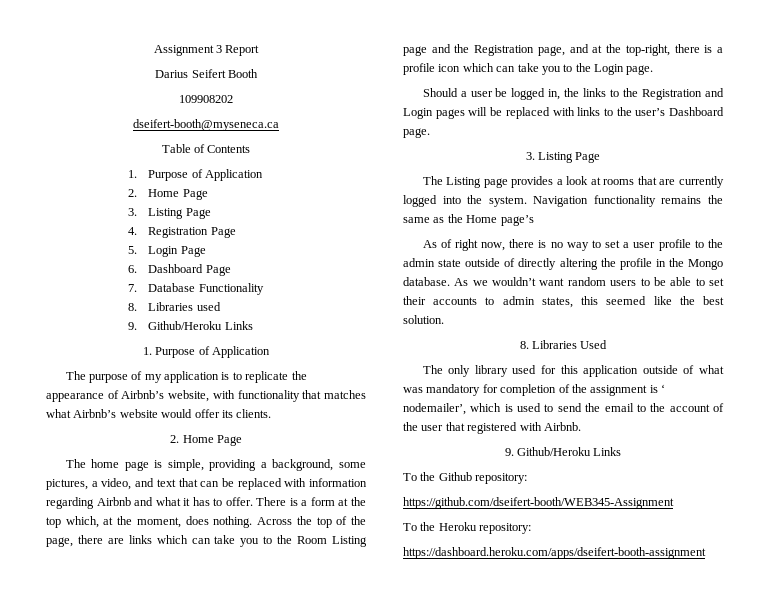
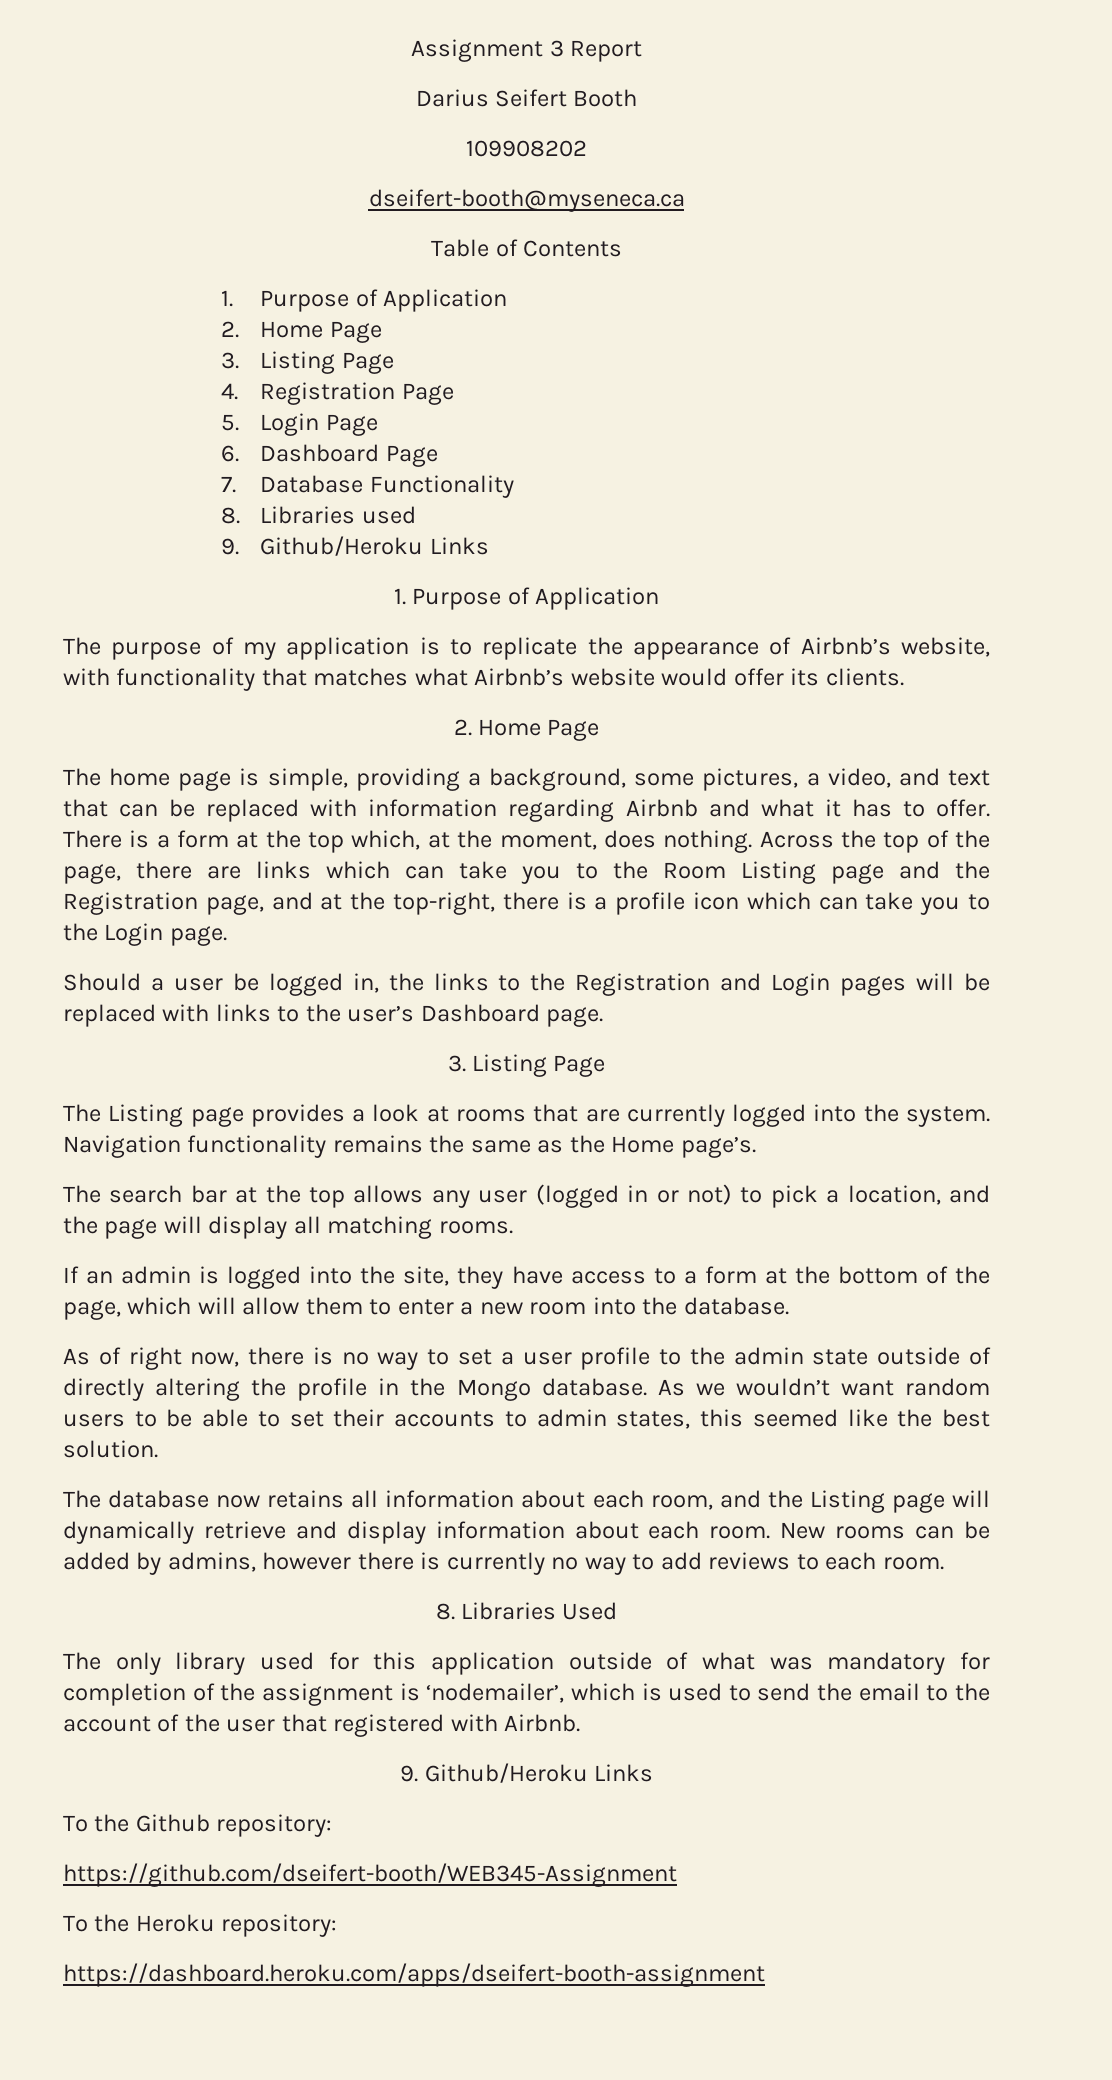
- Navigation functionality remains the same as the Home page’s
+ Navigation functionality remains the same as the Home page’s.
+ The search bar at the top allows any user (logged in or not) to pick a location, and the page will display all matching rooms.
+ If an admin is logged into the site, they have access to a form at the bottom of the page, which will allow them to enter a new room into the database.
+ The database now retains all information about each room, and the Listing page will dynamically retrieve and display information about each room. New rooms can be added by admins, however there is currently no way to add reviews to each room.
- The only library used for this application outside of what was mandatory for completion of the assignment is ‘ nodemailer’, which is used to send the email to the account of the user that registered with Airbnb.
+ The only library used for this application outside of what was mandatory for completion of the assignment is ‘nodemailer’, which is used to send the email to the account of the user that registered with Airbnb.

